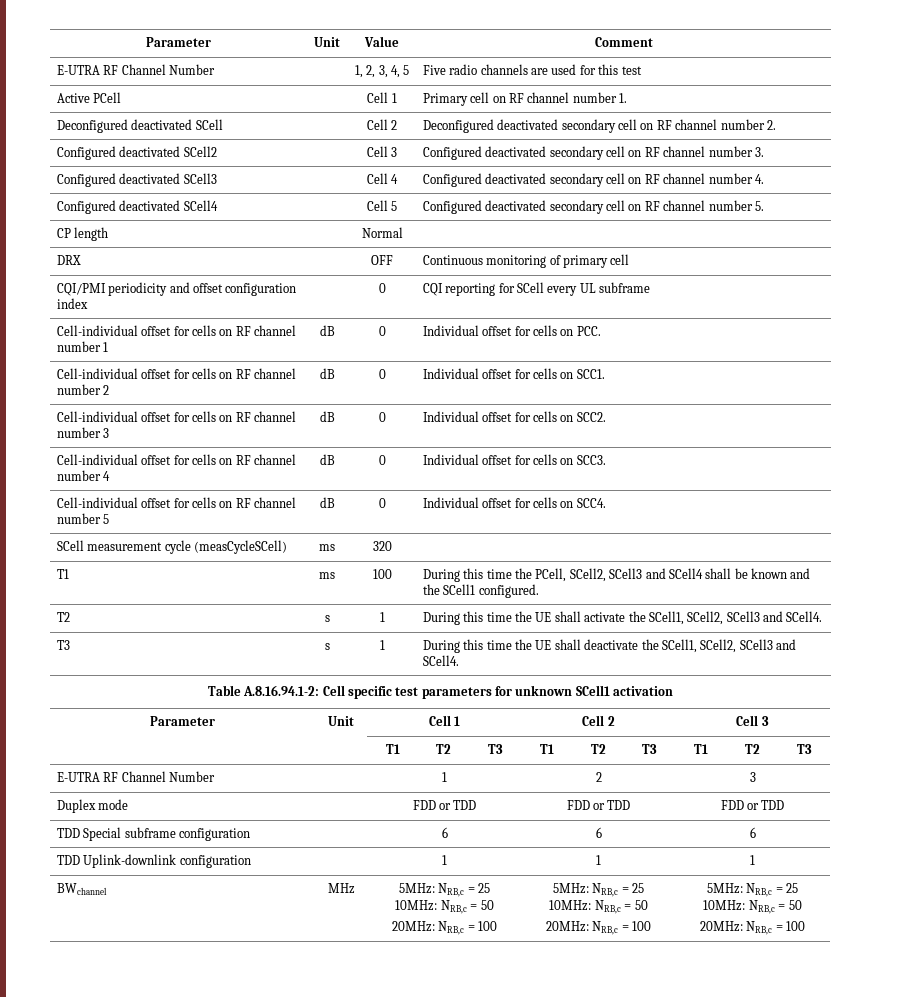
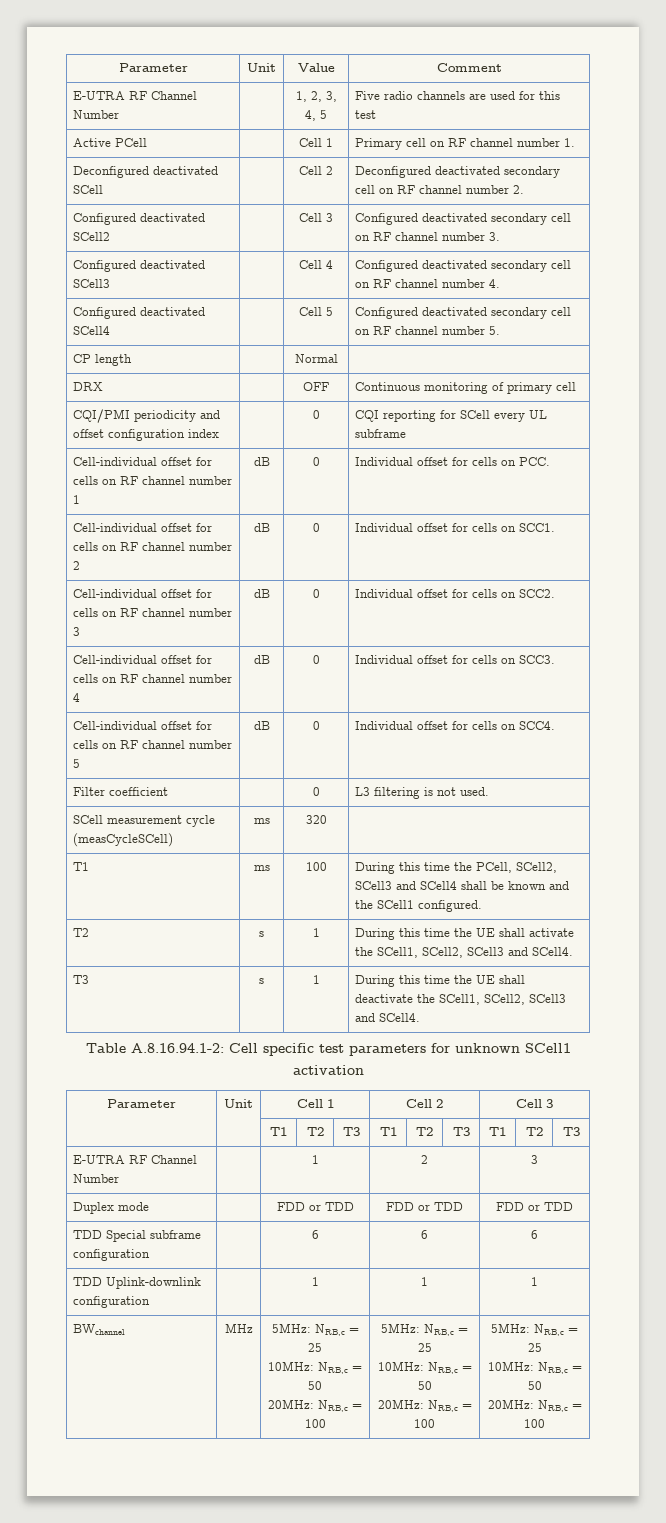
+ Filter coefficient | | 0 | L3 filtering is not used.

